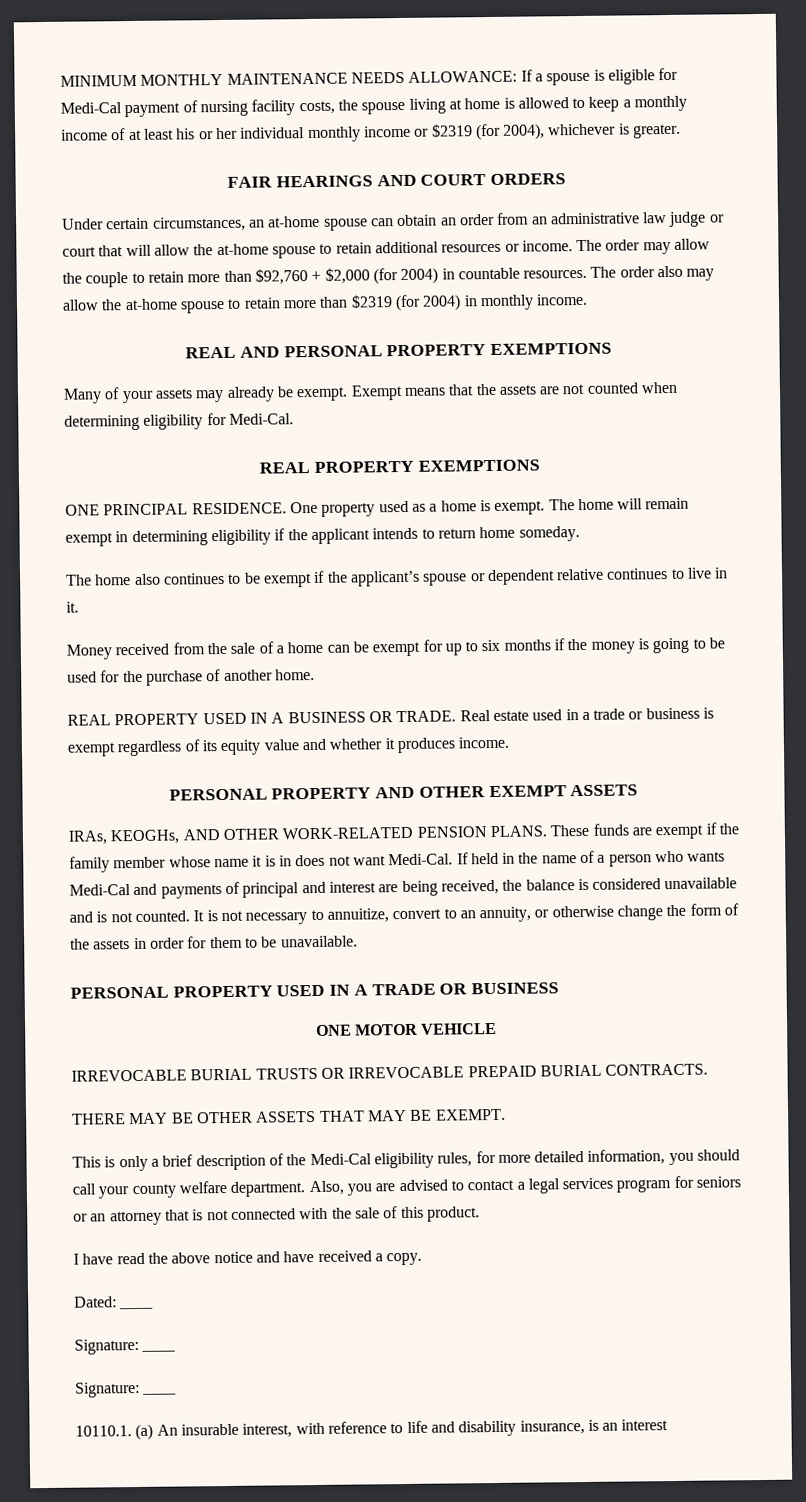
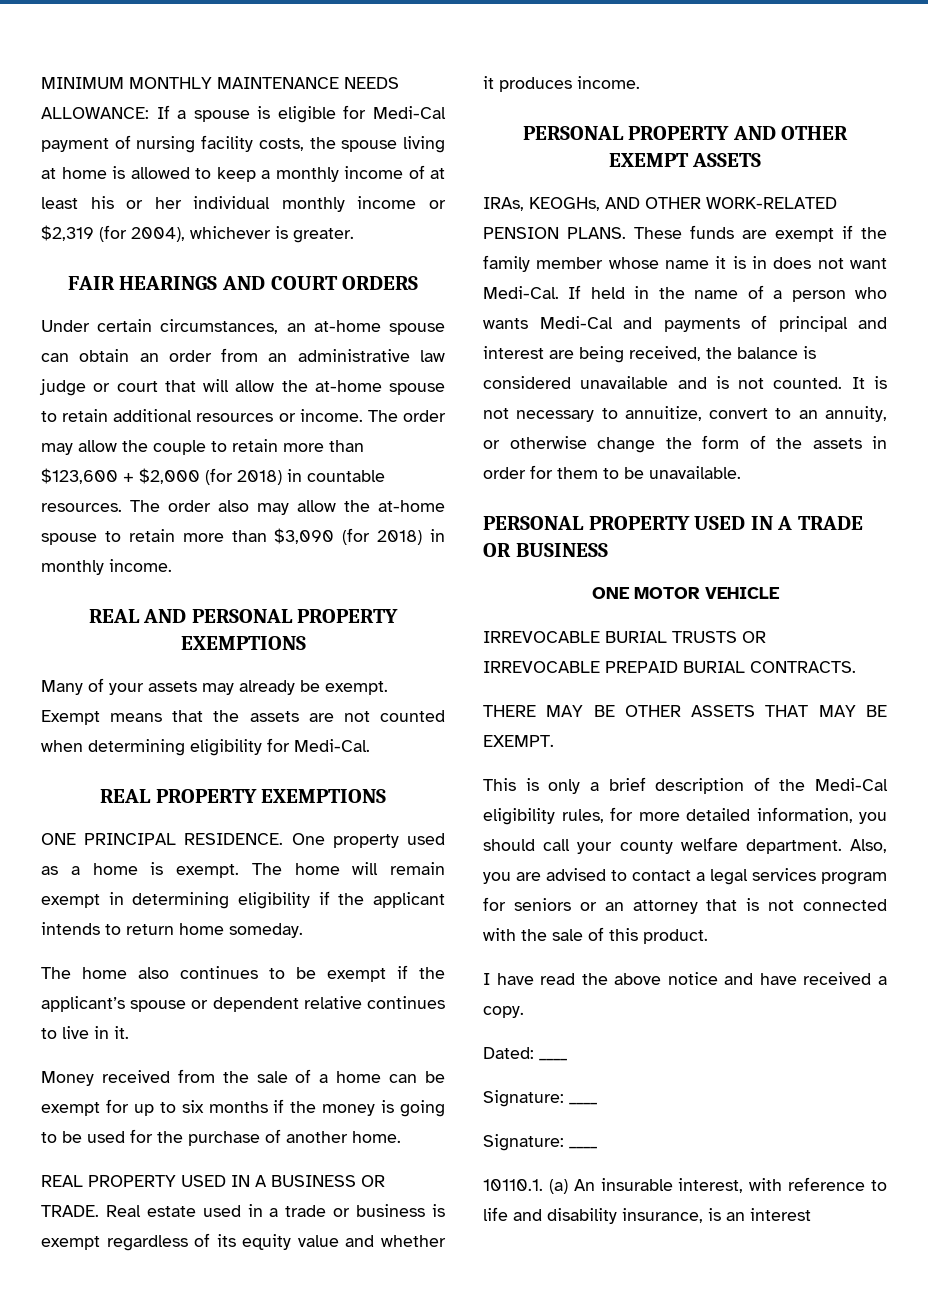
- MINIMUM MONTHLY MAINTENANCE NEEDS ALLOWANCE: If a spouse is eligible for Medi-Cal payment of nursing facility costs, the spouse living at home is allowed to keep a monthly income of at least his or her individual monthly income or $2319 (for 2004), whichever is greater.
+ MINIMUM MONTHLY MAINTENANCE NEEDS ALLOWANCE: If a spouse is eligible for Medi-Cal payment of nursing facility costs, the spouse living at home is allowed to keep a monthly income of at least his or her individual monthly income or $2,319 (for 2004), whichever is greater.
- The order may allow the couple to retain more than $92,760 + $2,000 (for 2004) in countable resources.
+ The order may allow the couple to retain more than $123,600 + $2,000 (for 2018) in countable resources.
- The order also may allow the at-home spouse to retain more than $2319 (for 2004) in monthly income.
+ The order also may allow the at-home spouse to retain more than $3,090 (for 2018) in monthly income.

